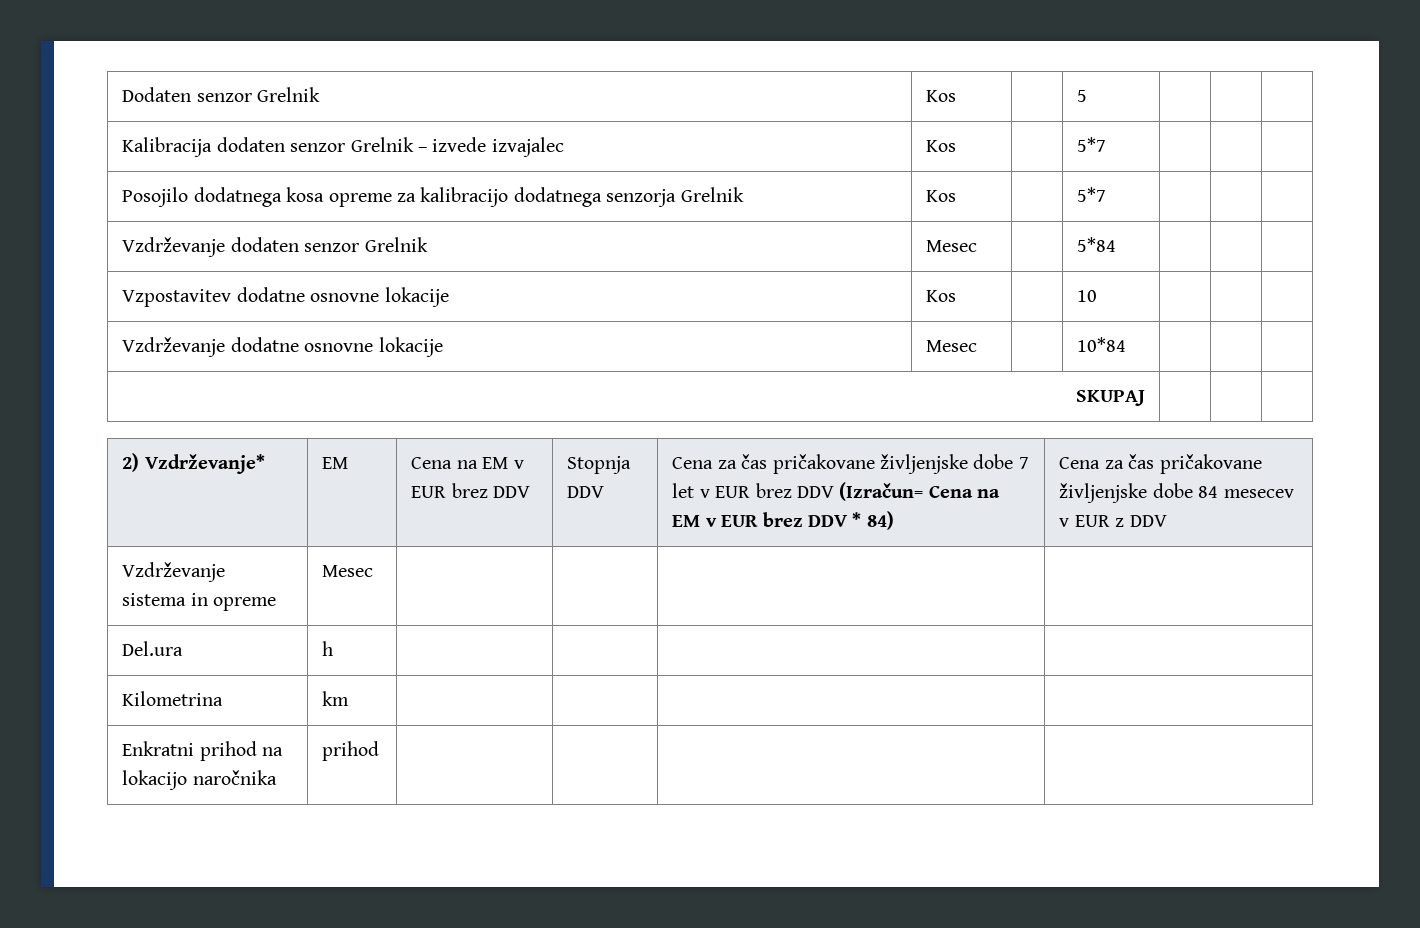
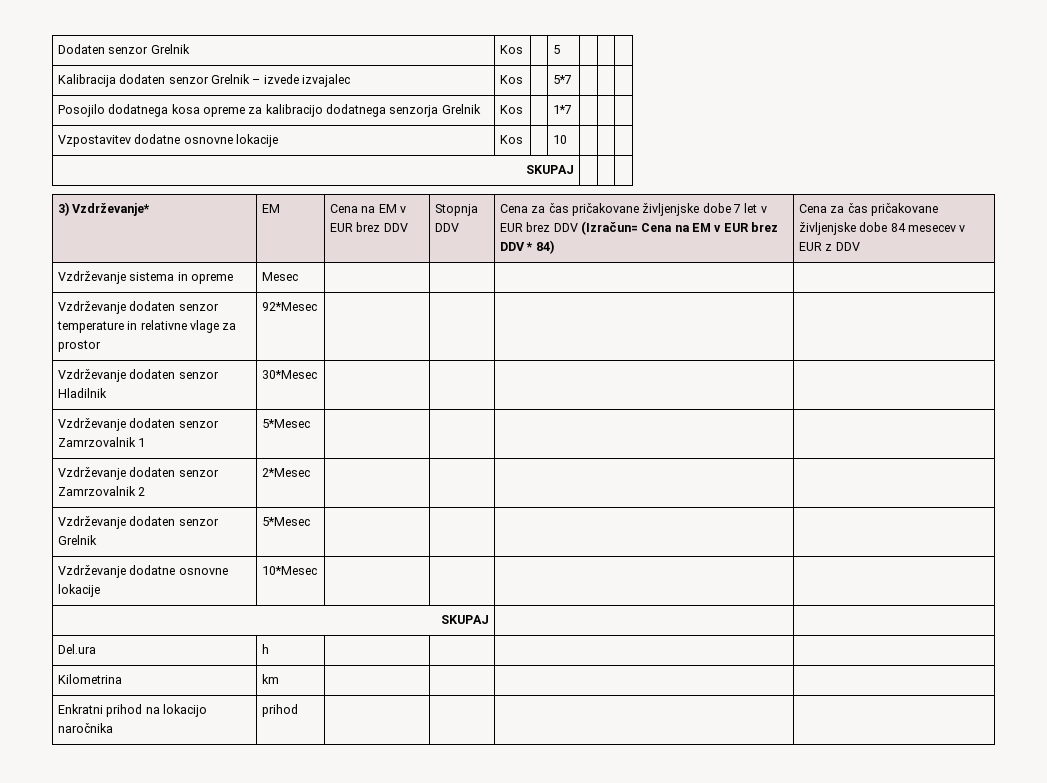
- Posojilo dodatnega kosa opreme za kalibracijo dodatnega senzorja Grelnik | Kos | | 5*7 | | |
- Vzdrževanje dodaten senzor Grelnik | Mesec | | 5*84 | | |
+ Posojilo dodatnega kosa opreme za kalibracijo dodatnega senzorja Grelnik | Kos | | 1*7 | | |
- Vzdrževanje dodatne osnovne lokacije | Mesec | | 10*84 | | |
- 2) Vzdrževanje*
+ 3) Vzdrževanje*
+ Vzdrževanje dodaten senzor temperature in relativne vlage za prostor | 92*Mesec | | | |
+ Vzdrževanje dodaten senzor Hladilnik | 30*Mesec | | | |
+ Vzdrževanje dodaten senzor Zamrzovalnik 1 | 5*Mesec | | | |
+ Vzdrževanje dodaten senzor Zamrzovalnik 2 | 2*Mesec | | | |
+ Vzdrževanje dodaten senzor Grelnik | 5*Mesec | | | |
+ Vzdrževanje dodatne osnovne lokacije | 10*Mesec | | | |
+ SKUPAJ | |

